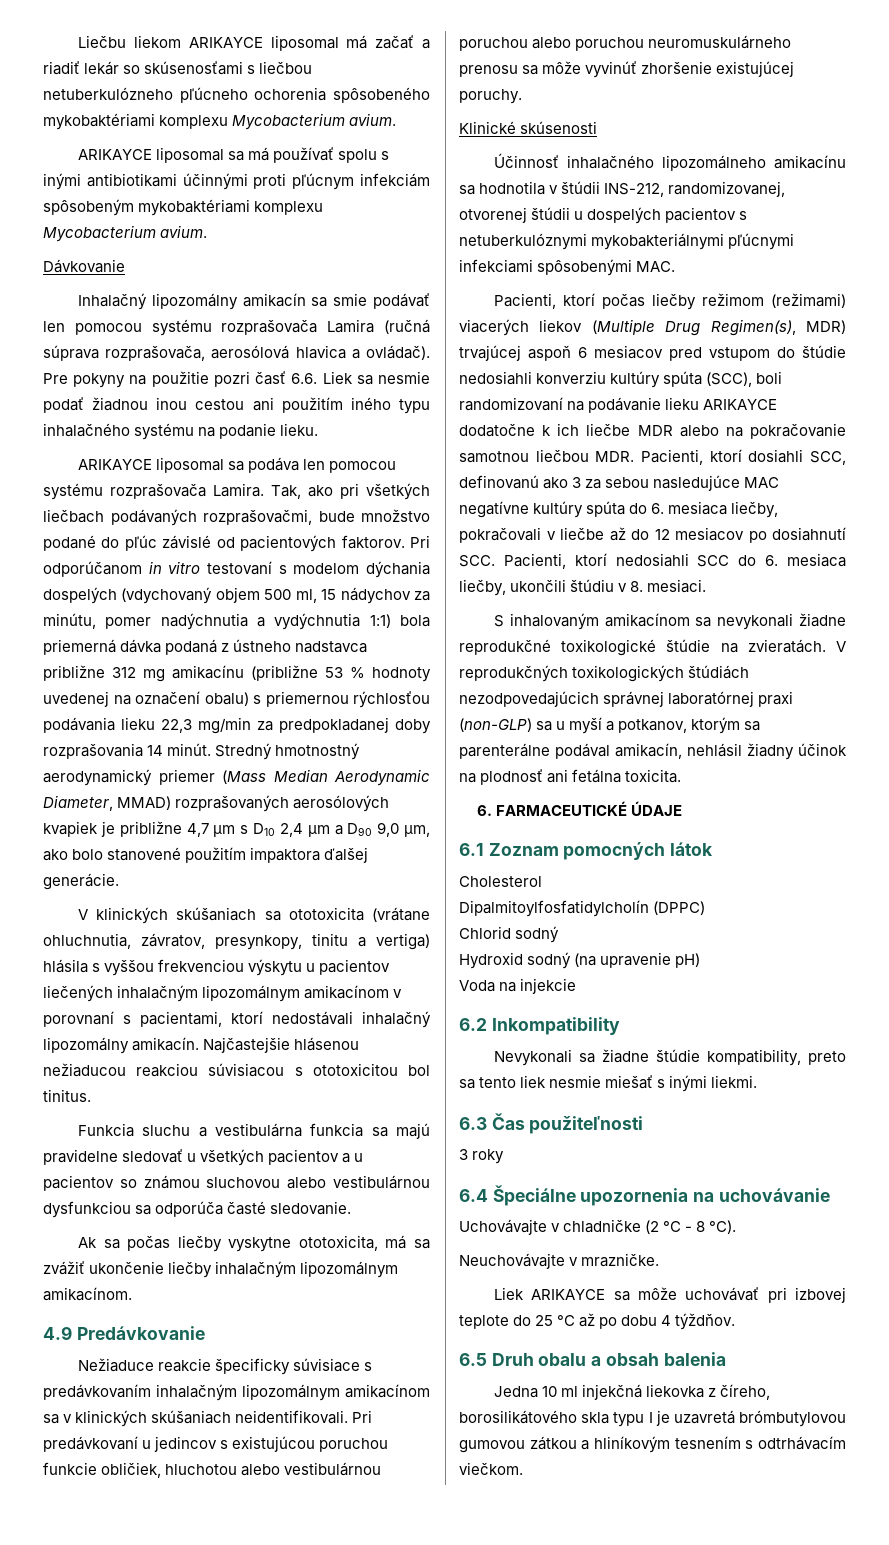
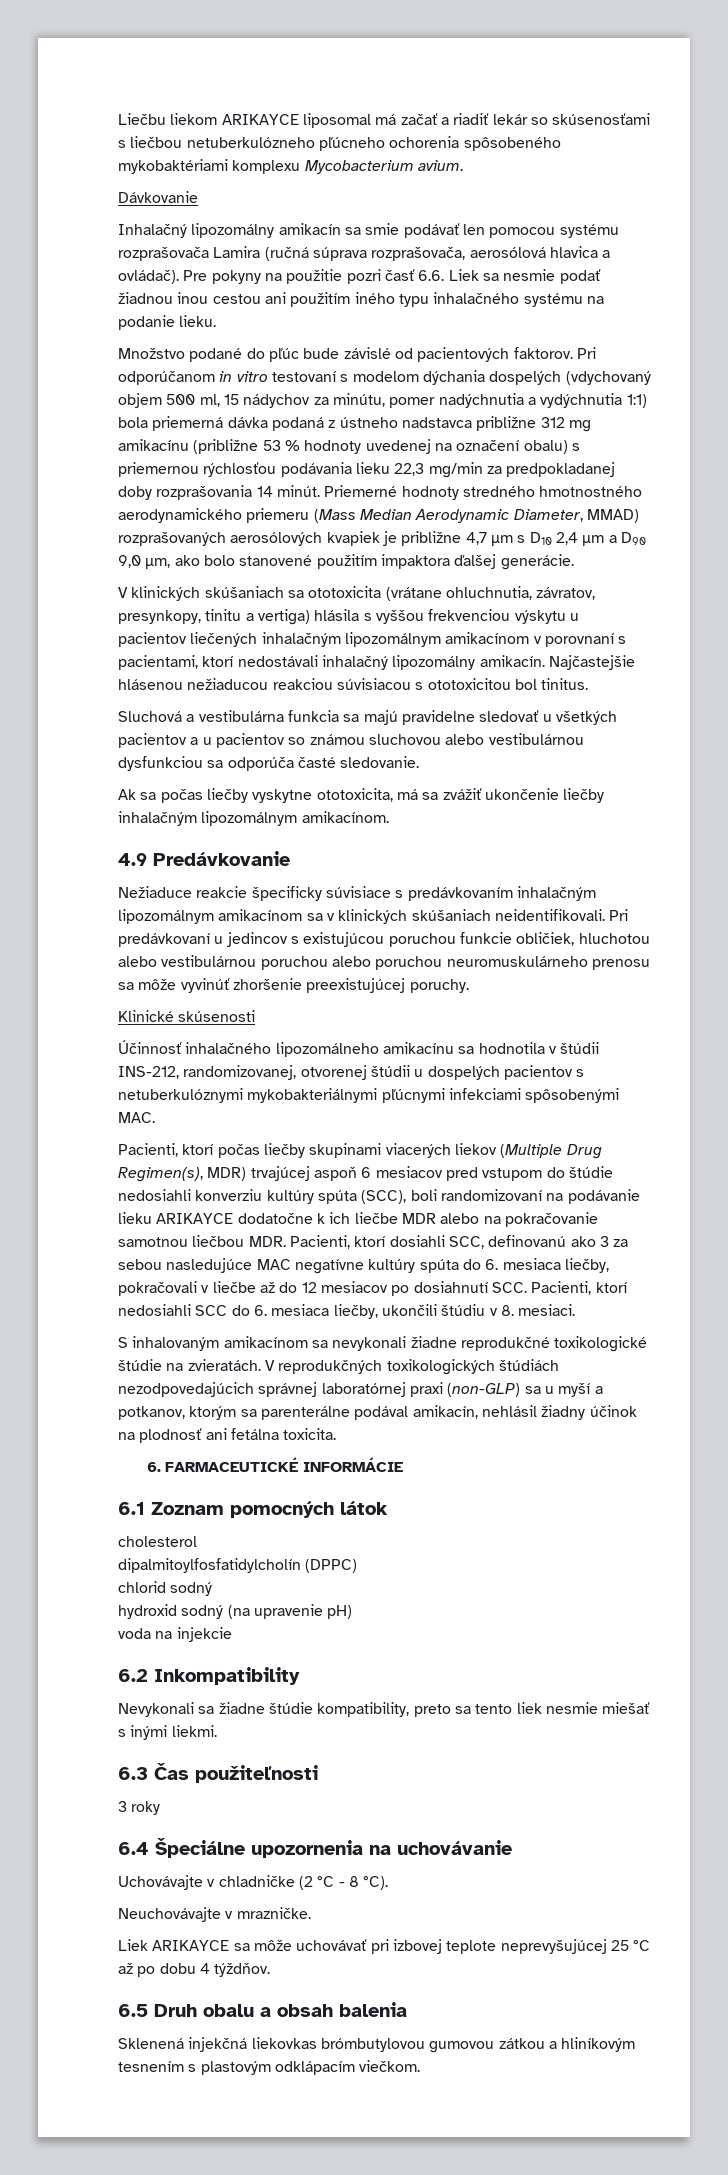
- ARIKAYCE liposomal sa má používať spolu s inými antibiotikami účinnými proti pľúcnym infekciám spôsobeným mykobaktériami komplexu Mycobacterium avium.
- ARIKAYCE liposomal sa podáva len pomocou systému rozprašovača Lamira. Tak, ako pri všetkých liečbach podávaných rozprašovačmi, bude množstvo podané do pľúc závislé od pacientových faktorov.
+ Množstvo podané do pľúc bude závislé od pacientových faktorov.
- Stredný hmotnostný aerodynamický priemer (Mass Median Aerodynamic Diameter, MMAD) rozprašovaných aerosólových kvapiek je približne 4,7 µm s D10 2,4 µm a D90 9,0 µm, ako bolo stanovené použitím impaktora ďalšej generácie.
+ Priemerné hodnoty stredného hmotnostného aerodynamického priemeru (Mass Median Aerodynamic Diameter, MMAD) rozprašovaných aerosólových kvapiek je približne 4,7 µm s D10 2,4 µm a D90 9,0 µm, ako bolo stanovené použitím impaktora ďalšej generácie.
- Funkcia sluchu a vestibulárna funkcia sa majú pravidelne sledovať u všetkých pacientov a u pacientov so známou sluchovou alebo vestibulárnou dysfunkciou sa odporúča časté sledovanie.
+ Sluchová a vestibulárna funkcia sa majú pravidelne sledovať u všetkých pacientov a u pacientov so známou sluchovou alebo vestibulárnou dysfunkciou sa odporúča časté sledovanie.
- Pri predávkovaní u jedincov s existujúcou poruchou funkcie obličiek, hluchotou alebo vestibulárnou poruchou alebo poruchou neuromuskulárneho prenosu sa môže vyvinúť zhoršenie existujúcej poruchy.
+ Pri predávkovaní u jedincov s existujúcou poruchou funkcie obličiek, hluchotou alebo vestibulárnou poruchou alebo poruchou neuromuskulárneho prenosu sa môže vyvinúť zhoršenie preexistujúcej poruchy.
- Pacienti, ktorí počas liečby režimom (režimami) viacerých liekov (Multiple Drug Regimen(s), MDR) trvajúcej aspoň 6 mesiacov pred vstupom do štúdie nedosiahli konverziu kultúry spúta (SCC), boli randomizovaní na podávanie lieku ARIKAYCE dodatočne k ich liečbe MDR alebo na pokračovanie samotnou liečbou MDR. Pacienti, ktorí dosiahli SCC, definovanú ako 3 za sebou nasledujúce MAC negatívne kultúry spúta do 6. mesiaca liečby, pokračovali v liečbe až do 12 mesiacov po dosiahnutí SCC. Pacienti, ktorí nedosiahli SCC do 6. mesiaca liečby, ukončili štúdiu v 8. mesiaci.
+ Pacienti, ktorí počas liečby skupinami viacerých liekov (Multiple Drug Regimen(s), MDR) trvajúcej aspoň 6 mesiacov pred vstupom do štúdie nedosiahli konverziu kultúry spúta (SCC), boli randomizovaní na podávanie lieku ARIKAYCE dodatočne k ich liečbe MDR alebo na pokračovanie samotnou liečbou MDR. Pacienti, ktorí dosiahli SCC, definovanú ako 3 za sebou nasledujúce MAC negatívne kultúry spúta do 6. mesiaca liečby, pokračovali v liečbe až do 12 mesiacov po dosiahnutí SCC. Pacienti, ktorí nedosiahli SCC do 6. mesiaca liečby, ukončili štúdiu v 8. mesiaci.
- 6. FARMACEUTICKÉ ÚDAJE
+ 6. FARMACEUTICKÉ INFORMÁCIE
- Cholesterol
- Dipalmitoylfosfatidylcholín (DPPC)
+ cholesterol
+ dipalmitoylfosfatidylcholín (DPPC)
- Chlorid sodný
+ chlorid sodný
- Hydroxid sodný (na upravenie pH)
+ hydroxid sodný (na upravenie pH)
- Voda na injekcie
+ voda na injekcie
- Liek ARIKAYCE sa môže uchovávať pri izbovej teplote do 25 °C až po dobu 4 týždňov.
+ Liek ARIKAYCE sa môže uchovávať pri izbovej teplote neprevyšujúcej 25 °C až po dobu 4 týždňov.
- Jedna 10 ml injekčná liekovka z číreho, borosilikátového skla typu I je uzavretá brómbutylovou gumovou zátkou a hliníkovým tesnením s odtrhávacím viečkom.
+ Sklenená injekčná liekovkas brómbutylovou gumovou zátkou a hliníkovým tesnením s plastovým odklápacím viečkom.

